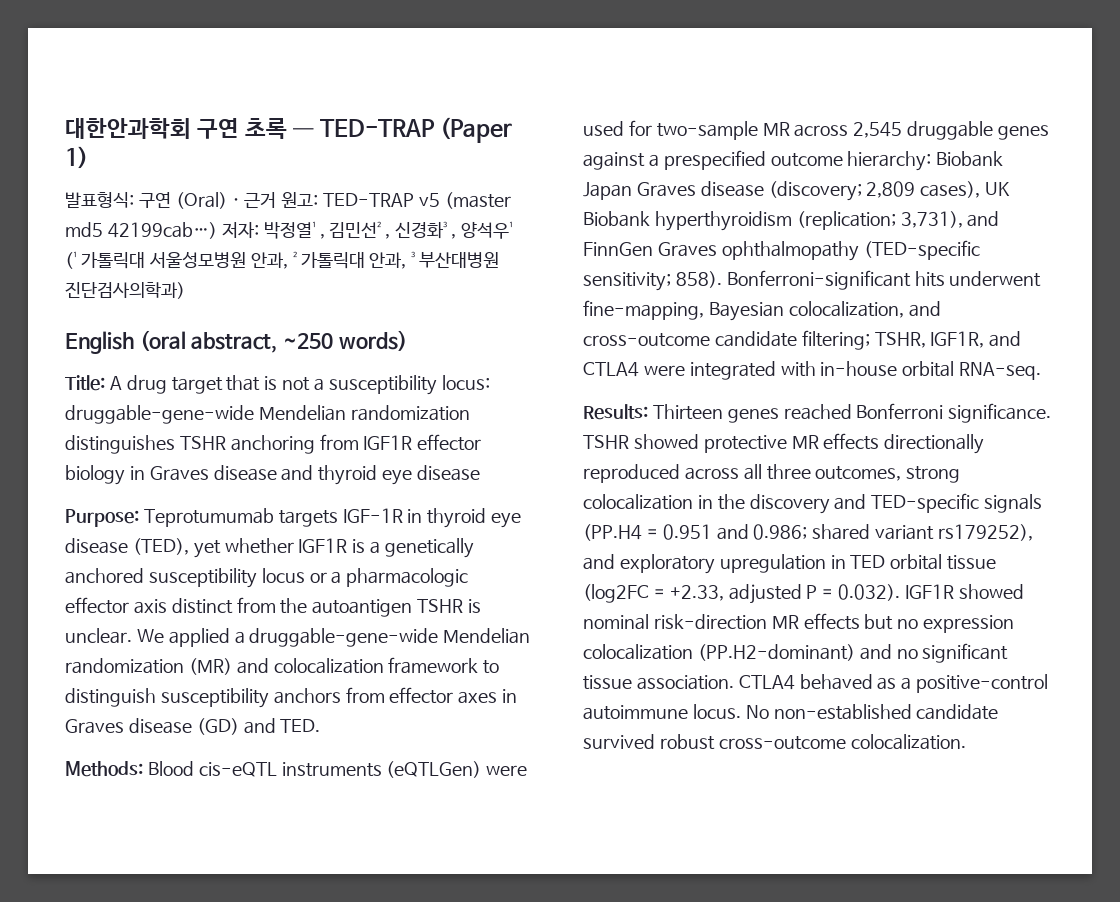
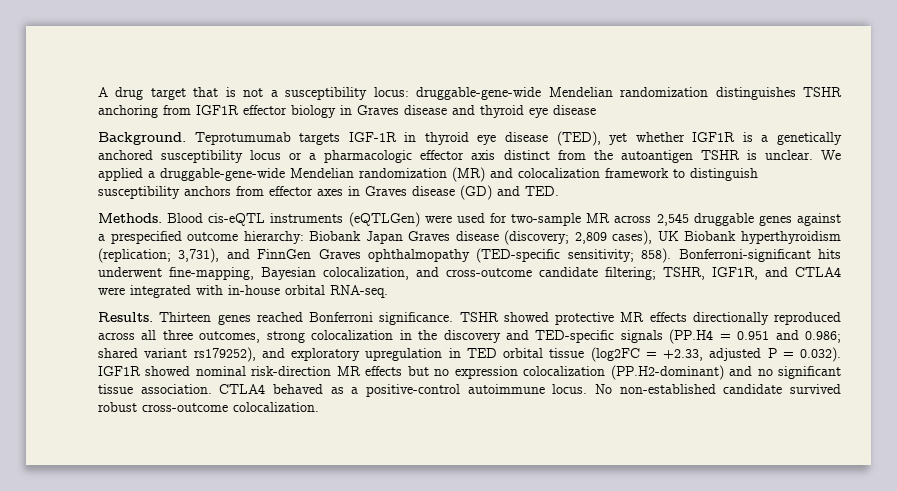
- 대한안과학회 구연 초록 — TED-TRAP (Paper 1)
- 발표형식: 구연 (Oral) · 근거 원고: TED-TRAP v5 (master md5 42199cab…) 저자: 박정열¹, 김민선², 신경화³, 양석우¹ (¹가톨릭대 서울성모병원 안과, ²가톨릭대 안과, ³부산대병원 진단검사의학과)
- English (oral abstract, ~250 words)
- Title: A drug target that is not a susceptibility locus: druggable-gene-wide Mendelian randomization distinguishes TSHR anchoring from IGF1R effector biology in Graves disease and thyroid eye disease
+ A drug target that is not a susceptibility locus: druggable-gene-wide Mendelian randomization distinguishes TSHR anchoring from IGF1R effector biology in Graves disease and thyroid eye disease
- Purpose: Teprotumumab targets IGF-1R in thyroid eye disease (TED), yet whether IGF1R is a genetically anchored susceptibility locus or a pharmacologic effector axis distinct from the autoantigen TSHR is unclear.
+ Background. Teprotumumab targets IGF-1R in thyroid eye disease (TED), yet whether IGF1R is a genetically anchored susceptibility locus or a pharmacologic effector axis distinct from the autoantigen TSHR is unclear.
- Methods: Blood cis-eQTL instruments (eQTLGen) were used for two-sample MR across 2,545 druggable genes against a prespecified outcome hierarchy: Biobank Japan Graves disease (discovery; 2,809 cases), UK Biobank hyperthyroidism (replication; 3,731), and FinnGen Graves ophthalmopathy (TED-specific sensitivity; 858).
+ Methods. Blood cis-eQTL instruments (eQTLGen) were used for two-sample MR across 2,545 druggable genes against a prespecified outcome hierarchy: Biobank Japan Graves disease (discovery; 2,809 cases), UK Biobank hyperthyroidism (replication; 3,731), and FinnGen Graves ophthalmopathy (TED-specific sensitivity; 858).
- Results: Thirteen genes reached Bonferroni significance.
+ Results. Thirteen genes reached Bonferroni significance.

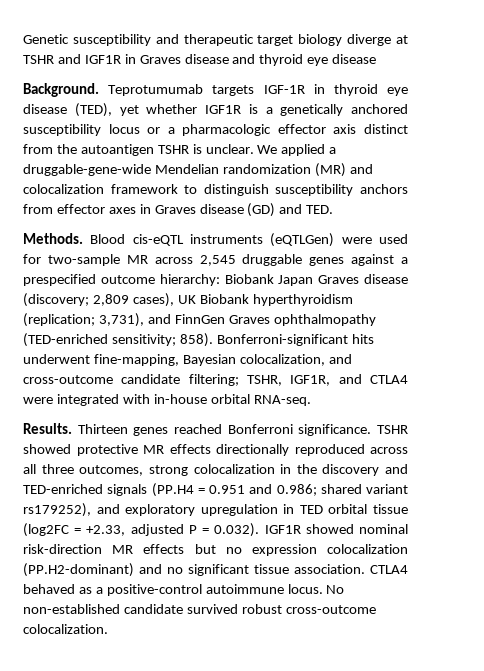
- A drug target that is not a susceptibility locus: druggable-gene-wide Mendelian randomization distinguishes TSHR anchoring from IGF1R effector biology in Graves disease and thyroid eye disease
+ Genetic susceptibility and therapeutic target biology diverge at TSHR and IGF1R in Graves disease and thyroid eye disease
- Blood cis-eQTL instruments (eQTLGen) were used for two-sample MR across 2,545 druggable genes against a prespecified outcome hierarchy: Biobank Japan Graves disease (discovery; 2,809 cases), UK Biobank hyperthyroidism (replication; 3,731), and FinnGen Graves ophthalmopathy (TED-specific sensitivity; 858).
+ Blood cis-eQTL instruments (eQTLGen) were used for two-sample MR across 2,545 druggable genes against a prespecified outcome hierarchy: Biobank Japan Graves disease (discovery; 2,809 cases), UK Biobank hyperthyroidism (replication; 3,731), and FinnGen Graves ophthalmopathy (TED-enriched sensitivity; 858).
- TSHR showed protective MR effects directionally reproduced across all three outcomes, strong colocalization in the discovery and TED-specific signals (PP.H4 = 0.951 and 0.986; shared variant rs179252), and exploratory upregulation in TED orbital tissue (log2FC = +2.33, adjusted P = 0.032). IGF1R showed nominal risk-direction MR effects but no expression colocalization (PP.H2-dominant) and no significant tissue association.
+ TSHR showed protective MR effects directionally reproduced across all three outcomes, strong colocalization in the discovery and TED-enriched signals (PP.H4 = 0.951 and 0.986; shared variant rs179252), and exploratory upregulation in TED orbital tissue (log2FC = +2.33, adjusted P = 0.032). IGF1R showed nominal risk-direction MR effects but no expression colocalization (PP.H2-dominant) and no significant tissue association.

